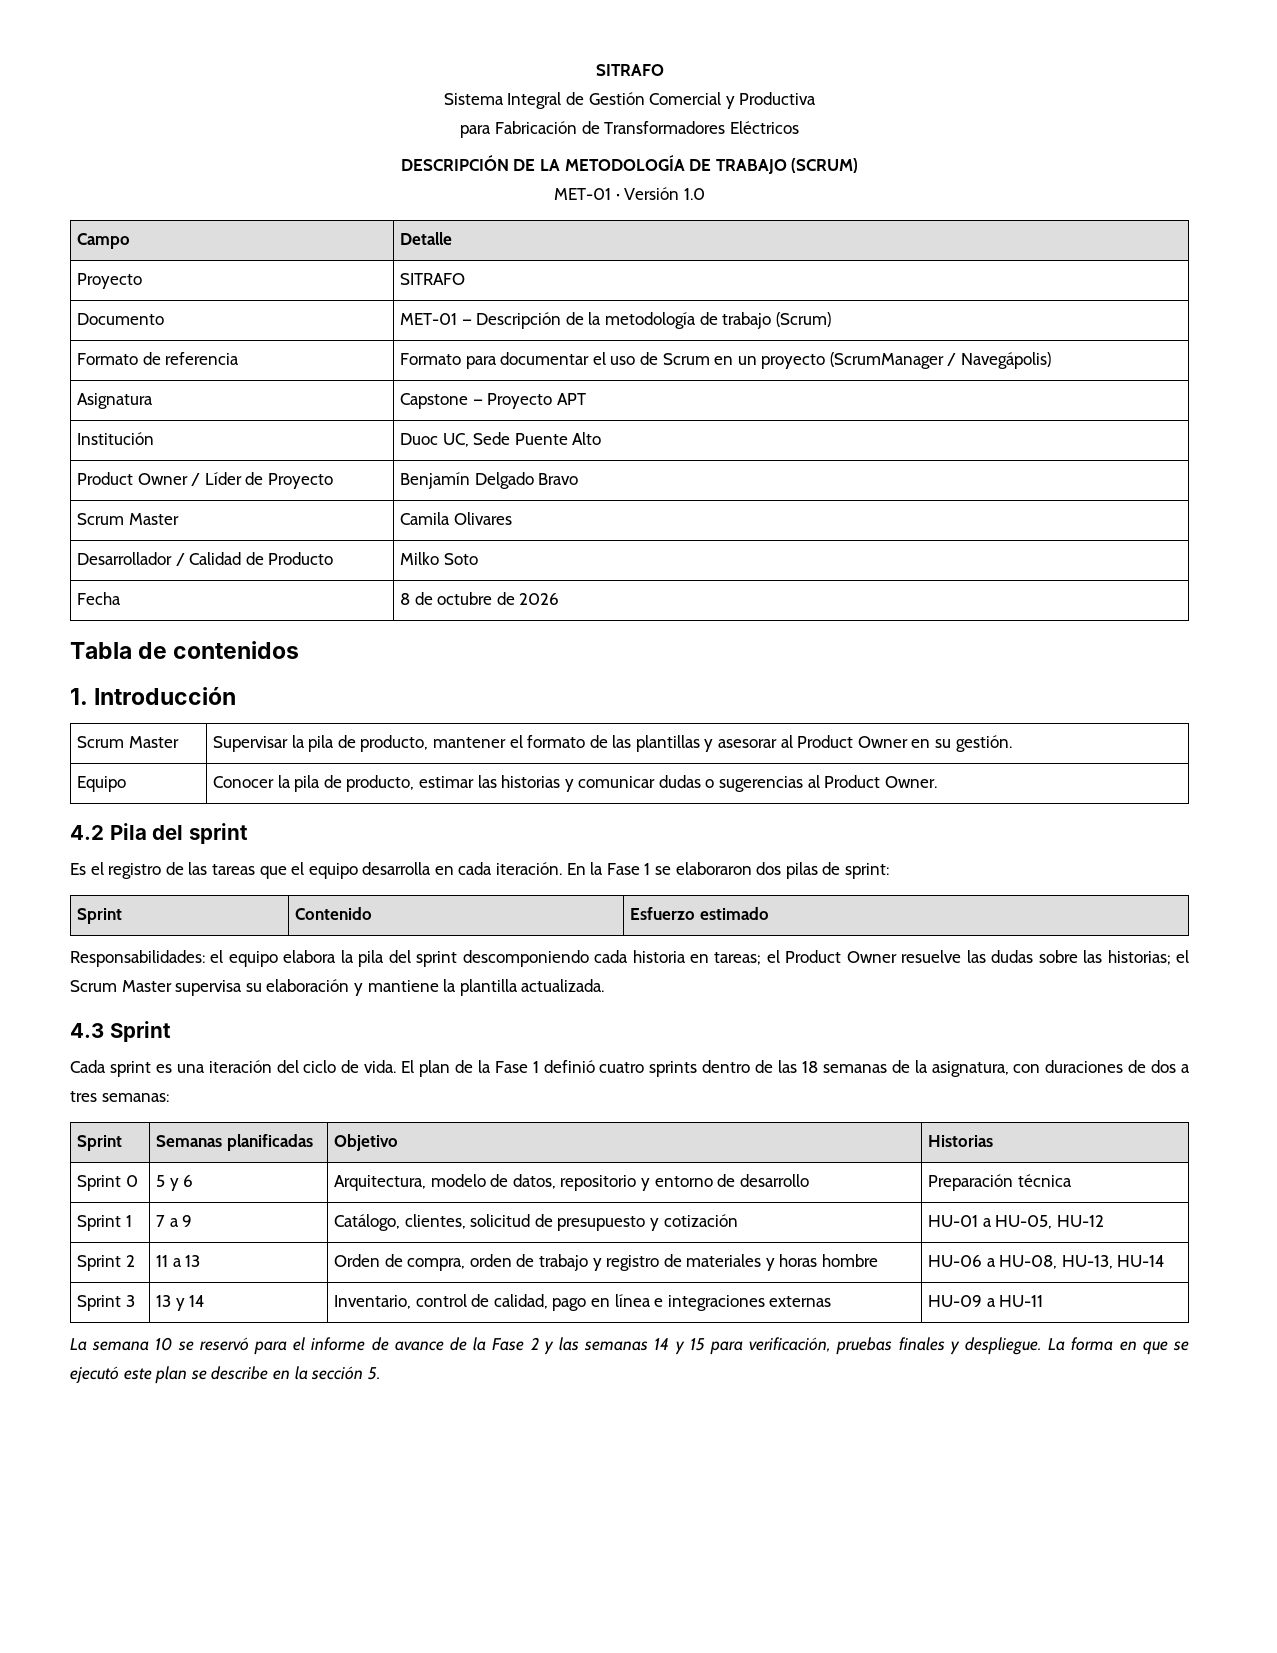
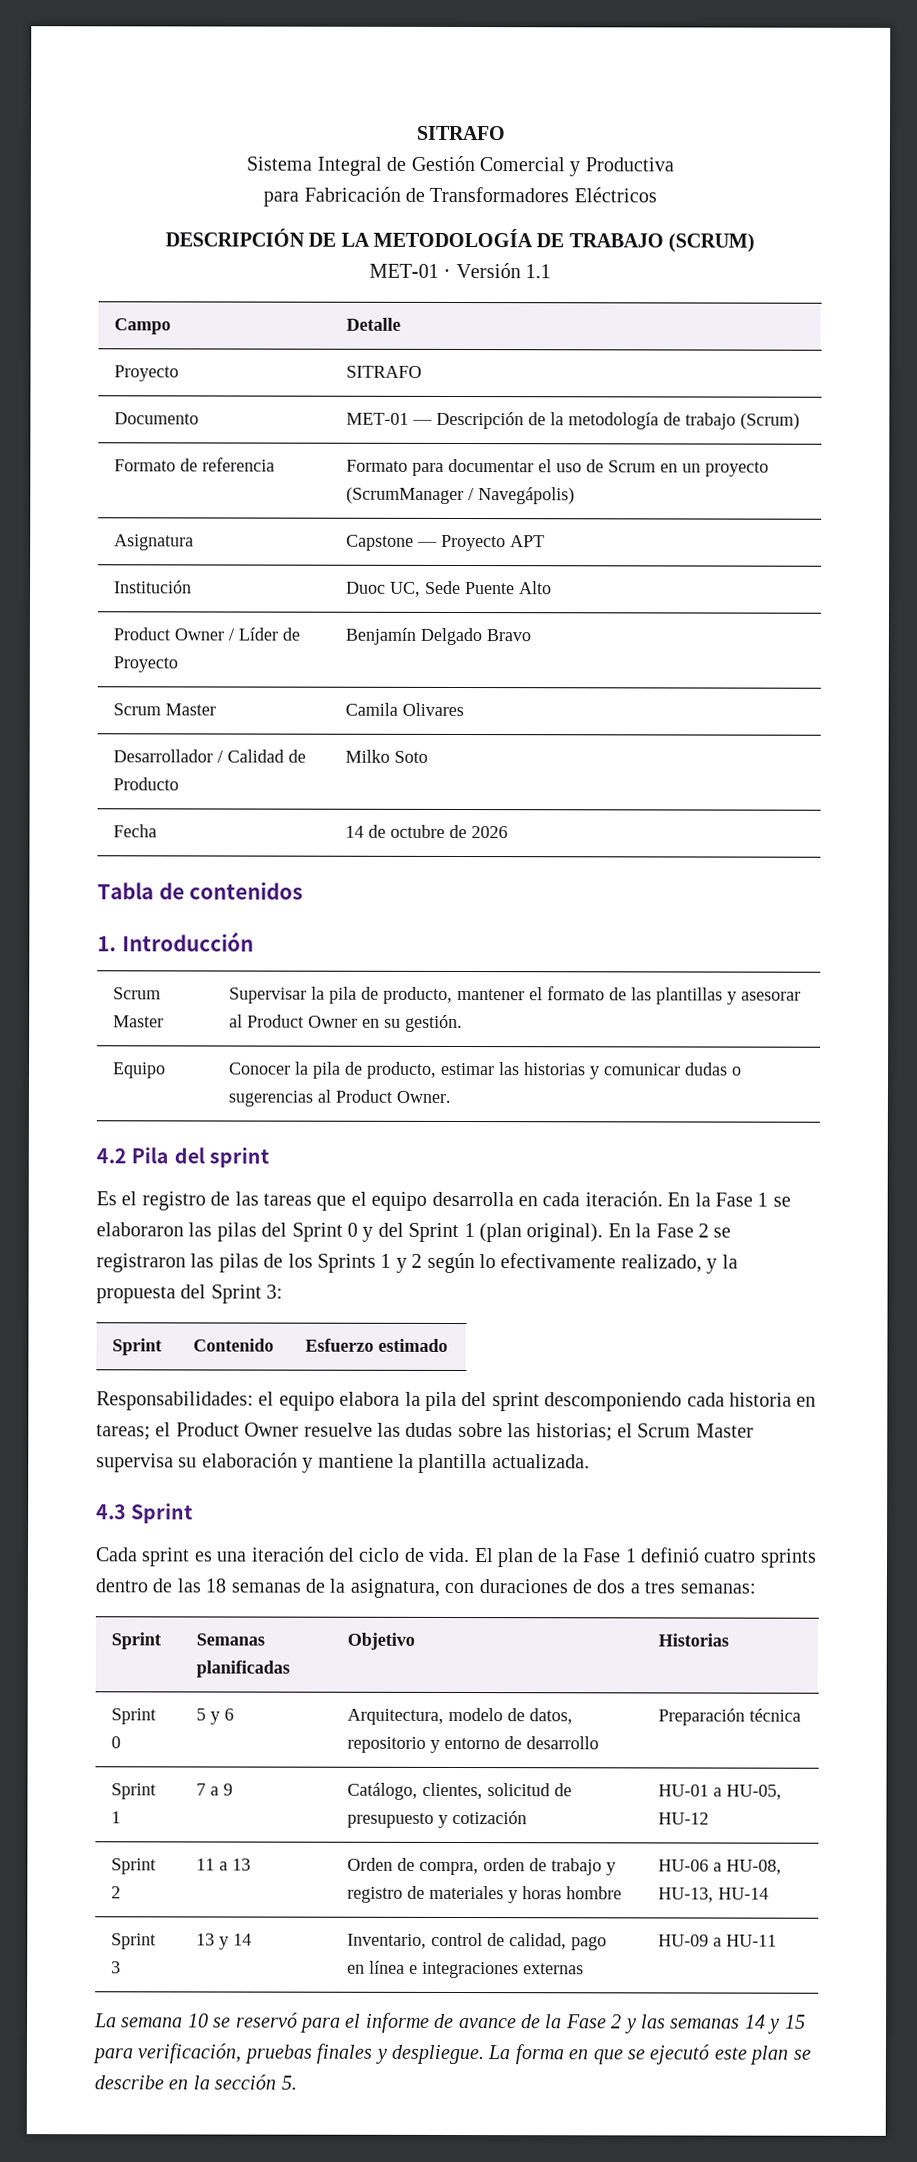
- MET-01 · Versión 1.0
+ MET-01 · Versión 1.1
- Fecha | 8 de octubre de 2026
+ Fecha | 14 de octubre de 2026
- En la Fase 1 se elaboraron dos pilas de sprint:
+ En la Fase 1 se elaboraron las pilas del Sprint 0 y del Sprint 1 (plan original). En la Fase 2 se registraron las pilas de los Sprints 1 y 2 según lo efectivamente realizado, y la propuesta del Sprint 3:

